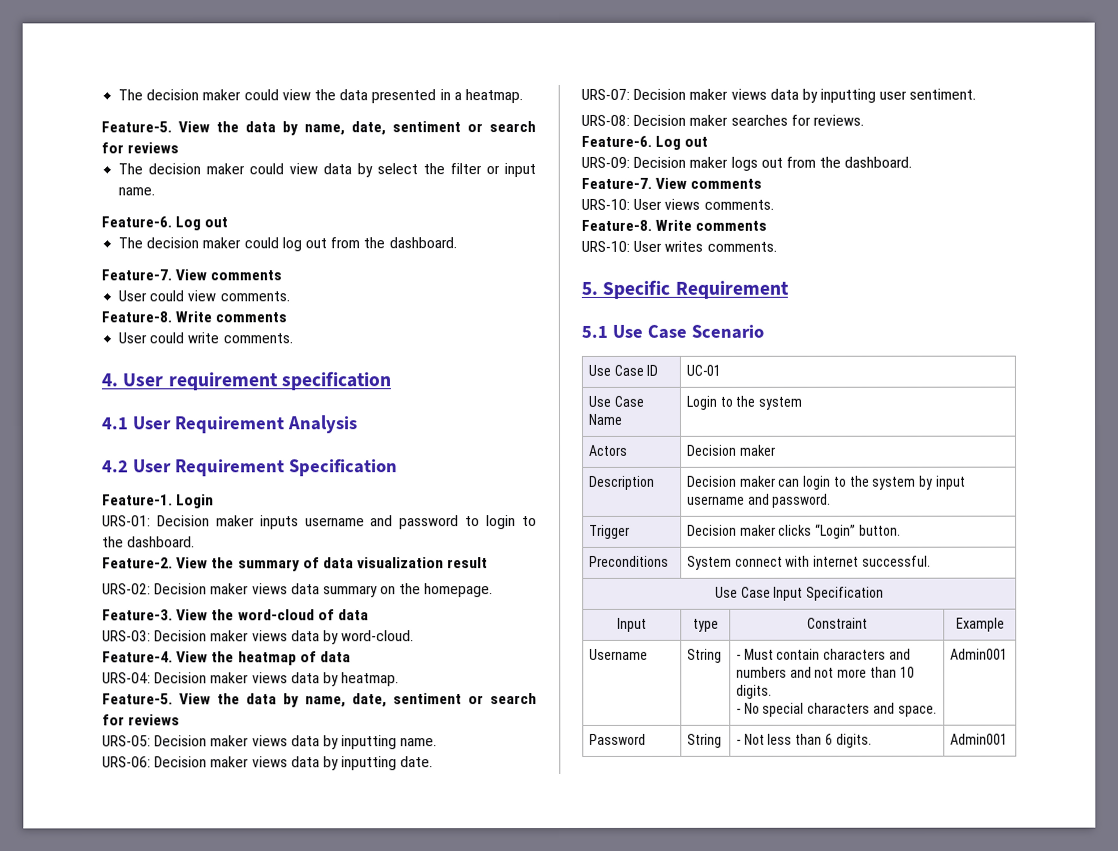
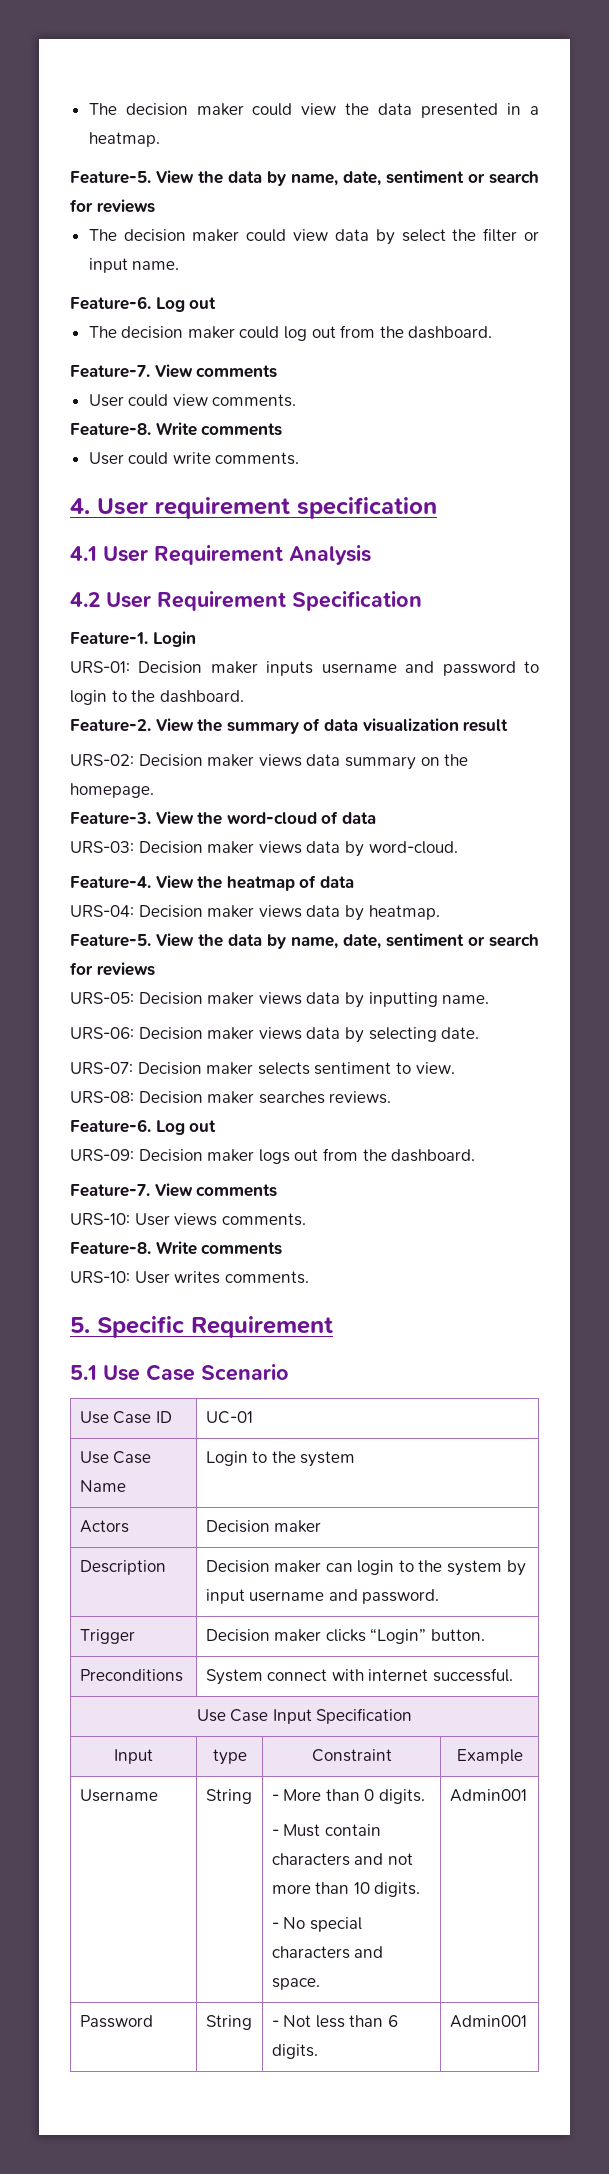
- URS-06: Decision maker views data by inputting date.
+ URS-06: Decision maker views data by selecting date.
- URS-07: Decision maker views data by inputting user sentiment.
+ URS-07: Decision maker selects sentiment to view.
- URS-08: Decision maker searches for reviews.
+ URS-08: Decision maker searches reviews.
- Username | String | - Must contain characters and numbers and not more than 10 digits.
+ Username | String | - More than 0 digits.
+ - Must contain characters and not more than 10 digits.

